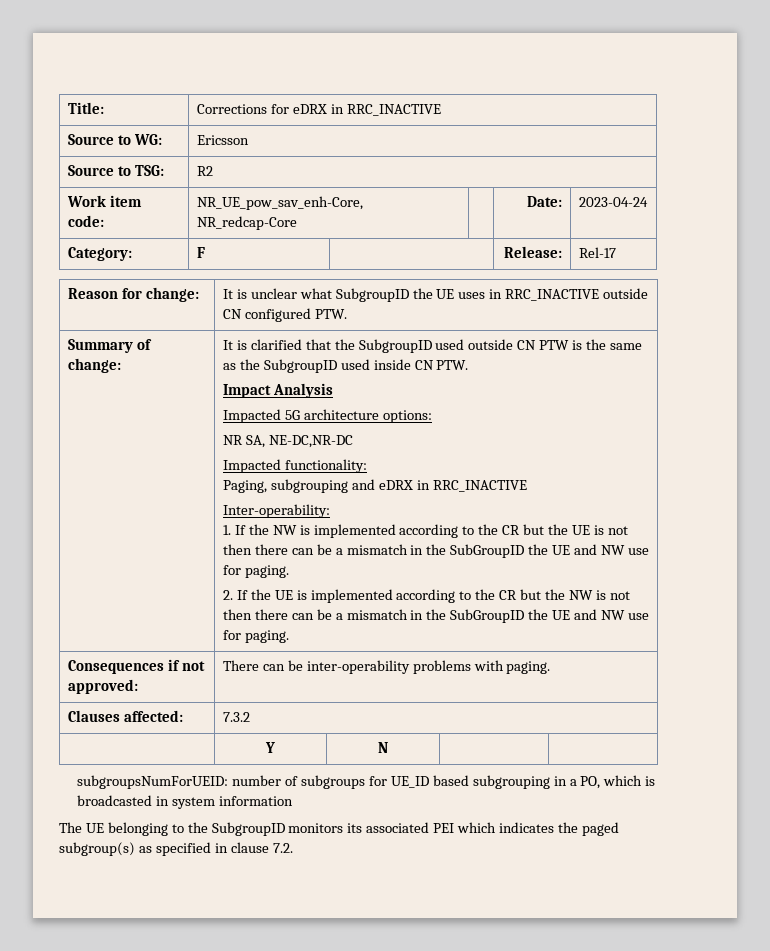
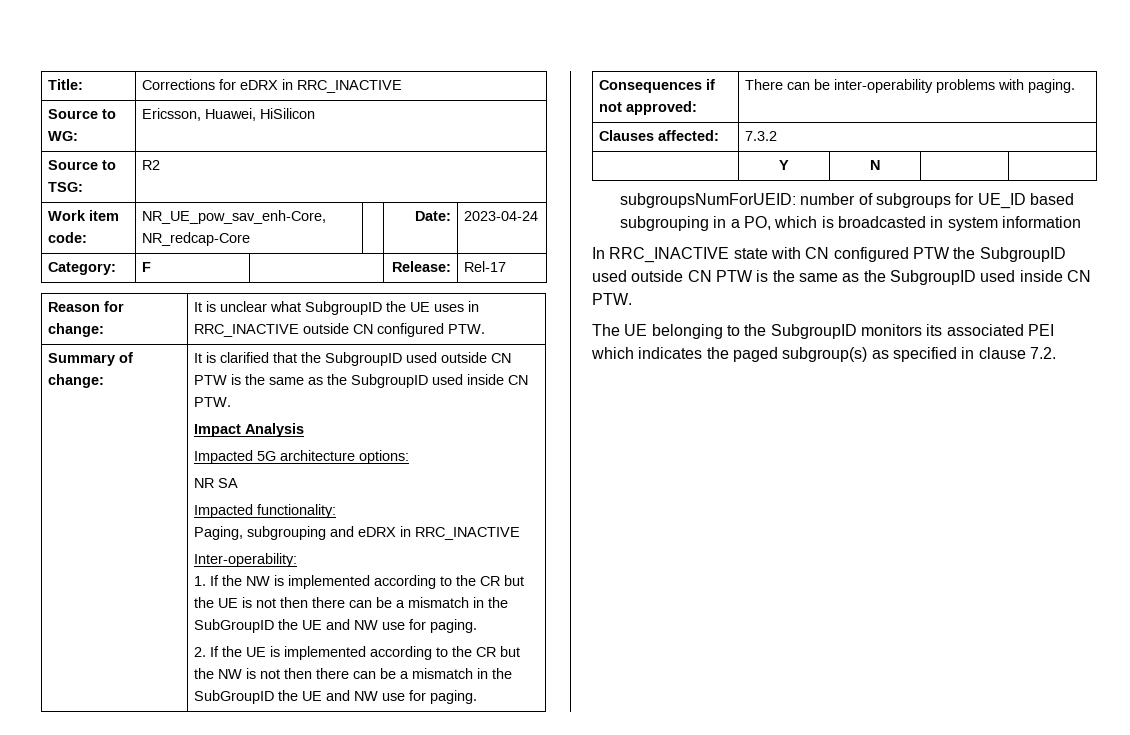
- Source to WG: | Ericsson
+ Source to WG: | Ericsson, Huawei, HiSilicon
- NR SA, NE-DC,NR-DC
+ NR SA
+ In RRC_INACTIVE state with CN configured PTW the SubgroupID used outside CN PTW is the same as the SubgroupID used inside CN PTW.

